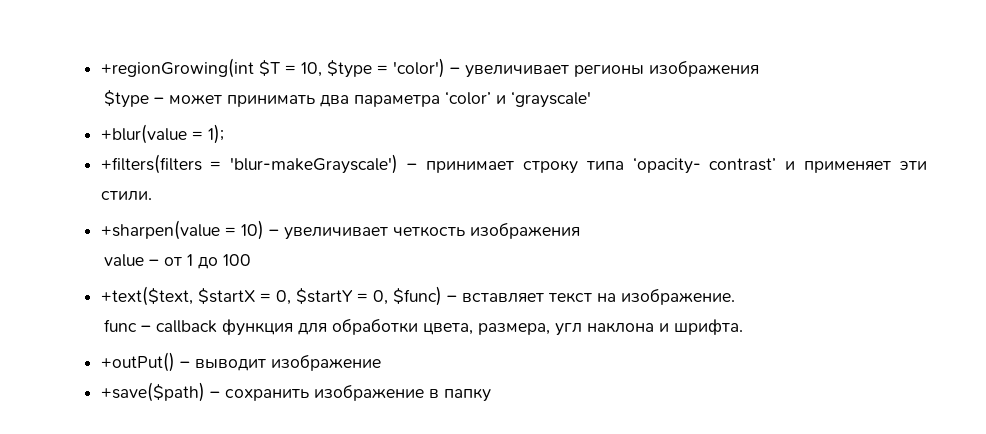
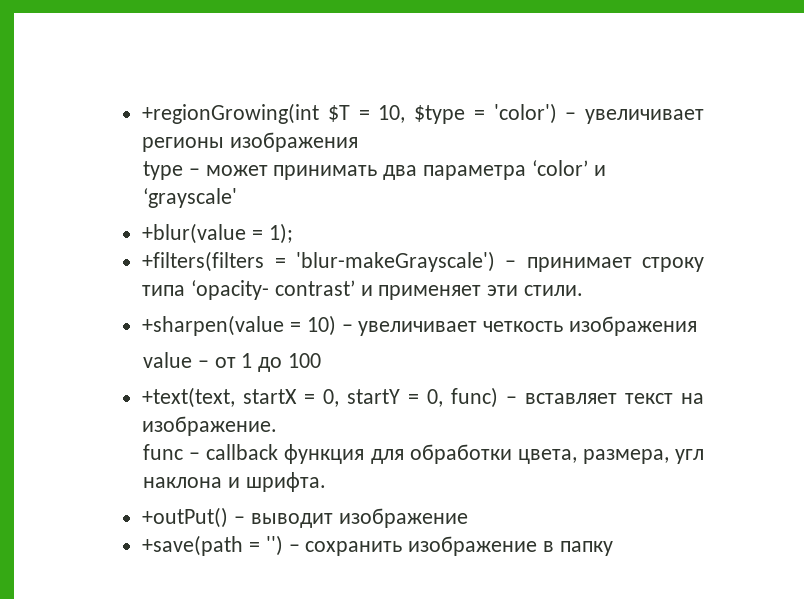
- $type – может принимать два параметра ‘color’ и ‘grayscale'
+ type – может принимать два параметра ‘color’ и ‘grayscale'
- +text($text, $startX = 0, $startY = 0, $func) – вставляет текст на изображение.
+ +text(text, startX = 0, startY = 0, func) – вставляет текст на изображение.
- +save($path) – сохранить изображение в папку
+ +save(path = '') – сохранить изображение в папку

